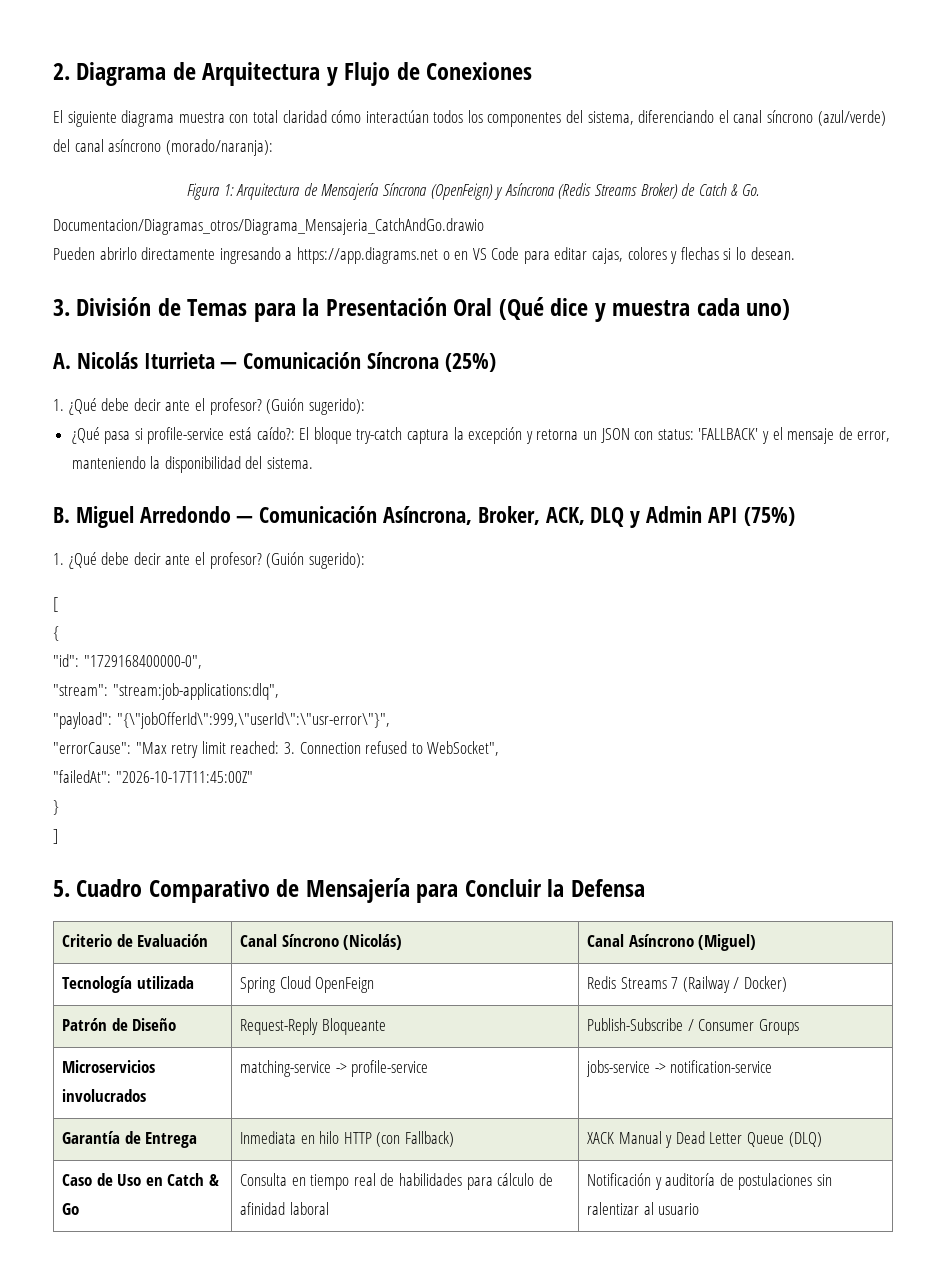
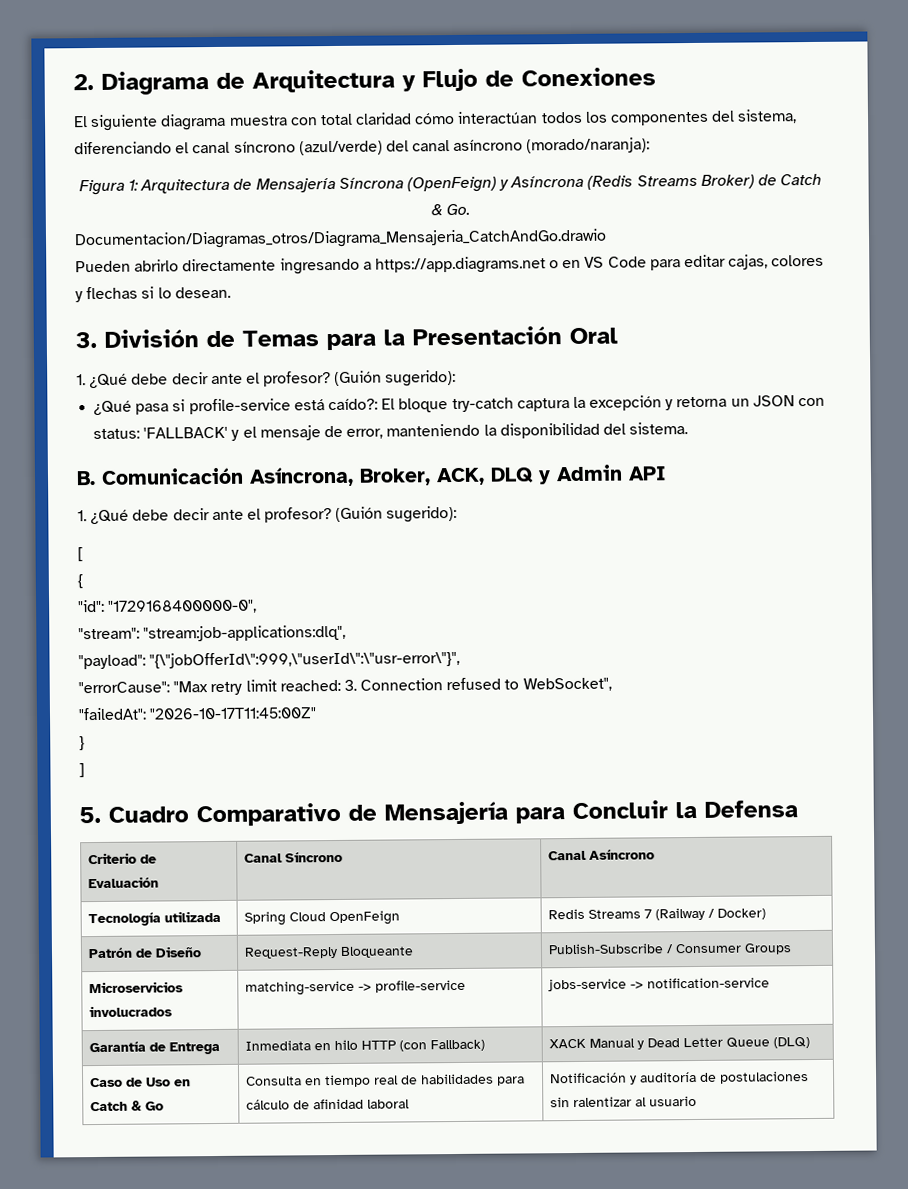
- 3. División de Temas para la Presentación Oral (Qué dice y muestra cada uno)
- A. Nicolás Iturrieta — Comunicación Síncrona (25%)
+ 3. División de Temas para la Presentación Oral
- B. Miguel Arredondo — Comunicación Asíncrona, Broker, ACK, DLQ y Admin API (75%)
+ B. Comunicación Asíncrona, Broker, ACK, DLQ y Admin API
- Criterio de Evaluación | Canal Síncrono (Nicolás) | Canal Asíncrono (Miguel)
+ Criterio de Evaluación | Canal Síncrono | Canal Asíncrono

